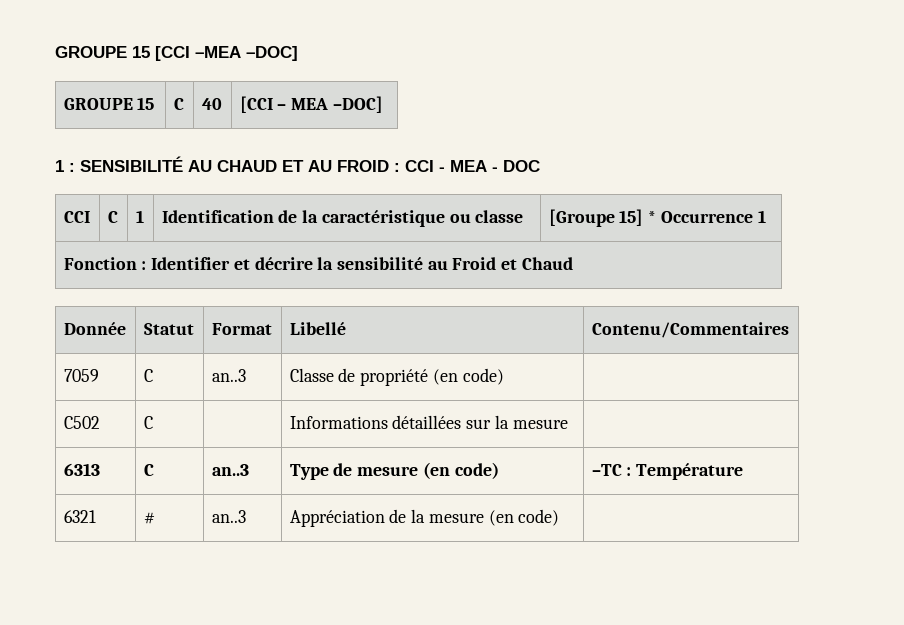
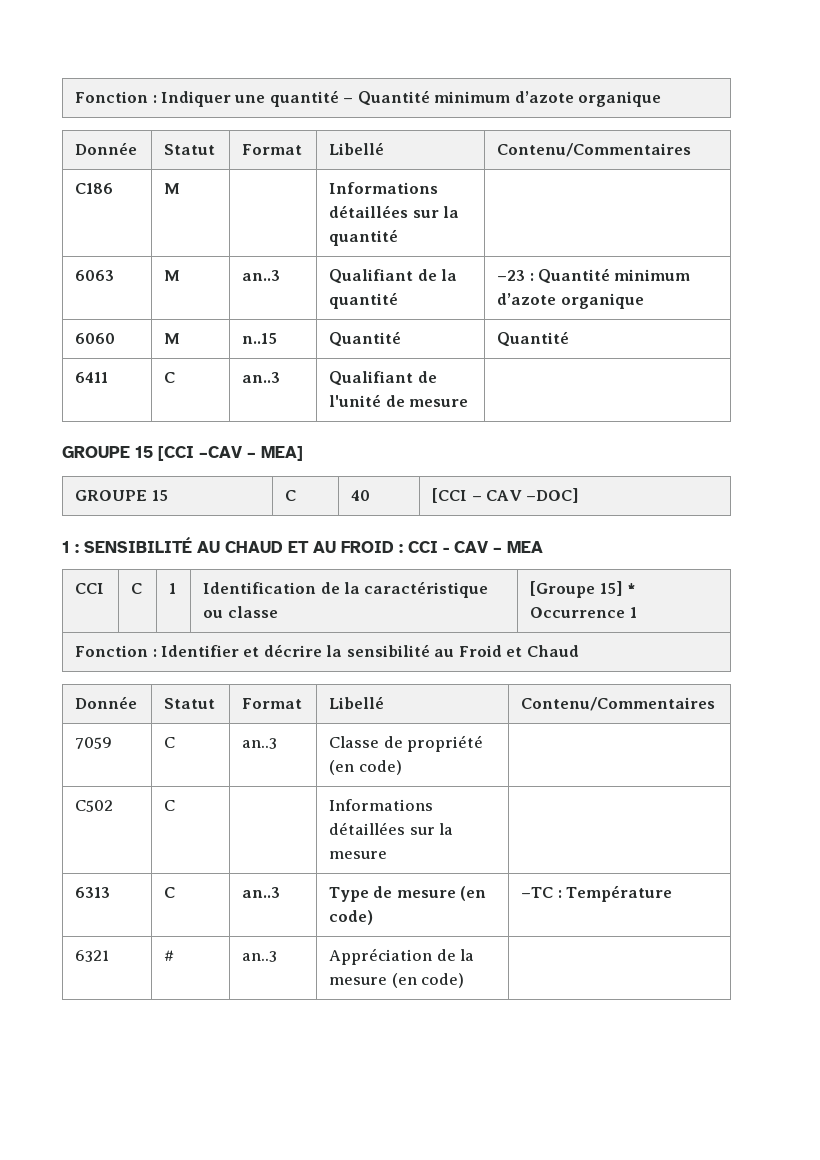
- GROUPE 15 [CCI –MEA –DOC]
+ Fonction : Indiquer une quantité – Quantité minimum d’azote organique
+ Donnée | Statut | Format | Libellé | Contenu/Commentaires
+ C186 | M | | Informations détaillées sur la quantité |
+ 6063 | M | an..3 | Qualifiant de la quantité | –23 : Quantité minimum d’azote organique
+ 6060 | M | n..15 | Quantité | Quantité
+ 6411 | C | an..3 | Qualifiant de l'unité de mesure |
+ GROUPE 15 [CCI –CAV – MEA]
- GROUPE 15 | C | 40 | [CCI – MEA –DOC]
+ GROUPE 15 | C | 40 | [CCI – CAV –DOC]
- 1 : SENSIBILITÉ AU CHAUD ET AU FROID : CCI - MEA - DOC
+ 1 : SENSIBILITÉ AU CHAUD ET AU FROID : CCI - CAV – MEA

